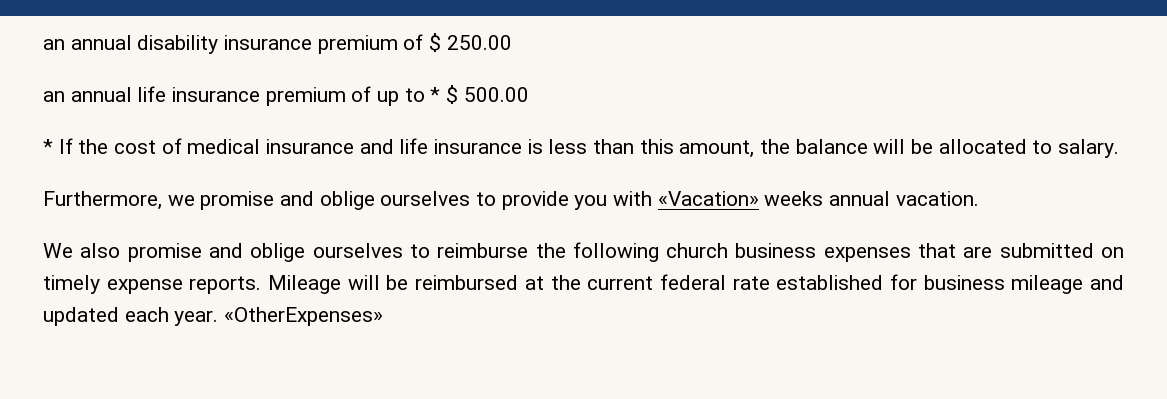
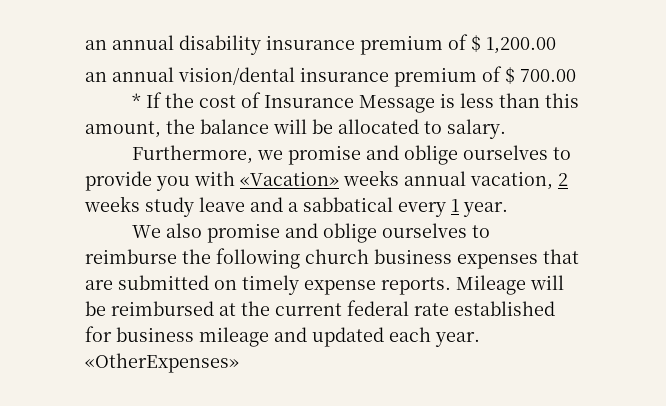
- an annual disability insurance premium of $ 250.00
- an annual life insurance premium of up to * $ 500.00
+ an annual disability insurance premium of $ 1,200.00
+ an annual vision/dental insurance premium of $ 700.00
- * If the cost of medical insurance and life insurance is less than this amount, the balance will be allocated to salary.
+ * If the cost of Insurance Message is less than this amount, the balance will be allocated to salary.
- Furthermore, we promise and oblige ourselves to provide you with «Vacation» weeks annual vacation.
+ Furthermore, we promise and oblige ourselves to provide you with «Vacation» weeks annual vacation, 2 weeks study leave and a sabbatical every 1 year.

